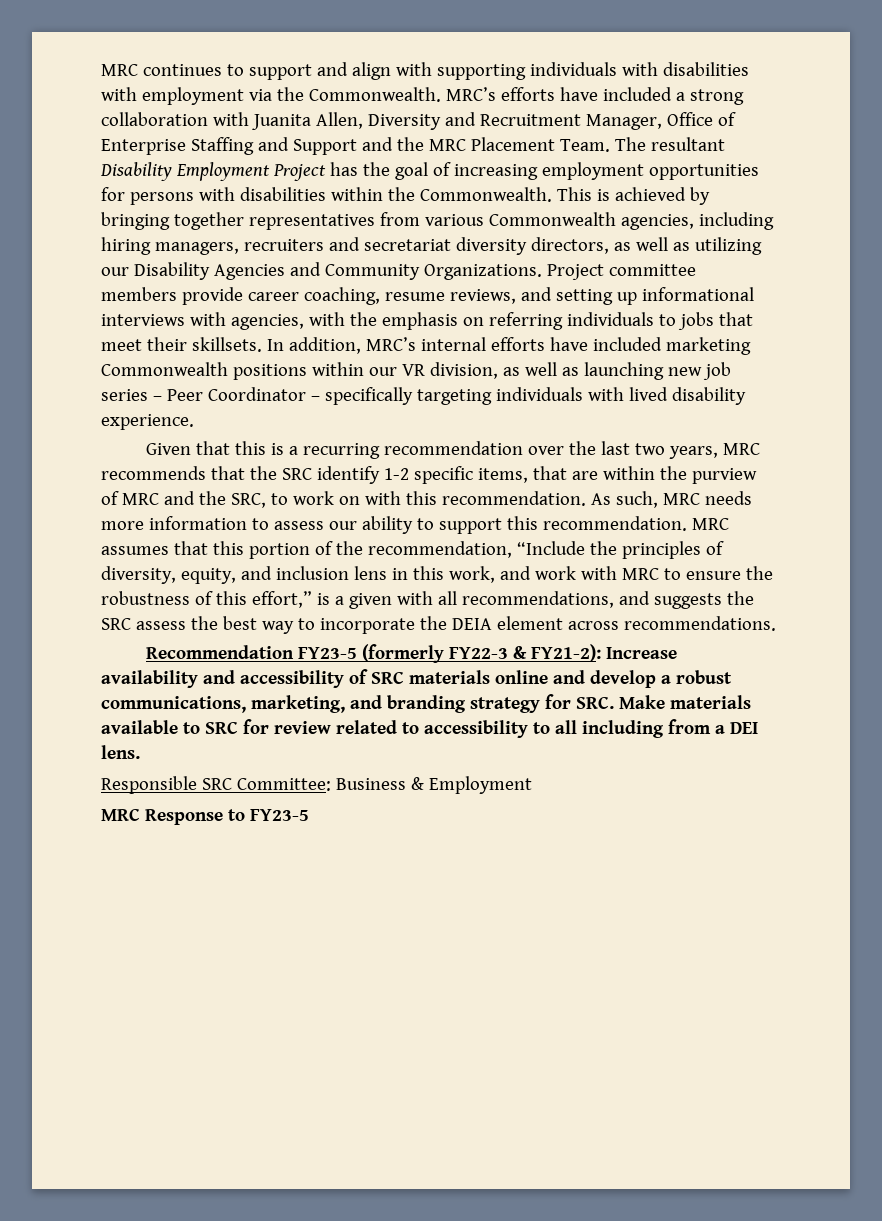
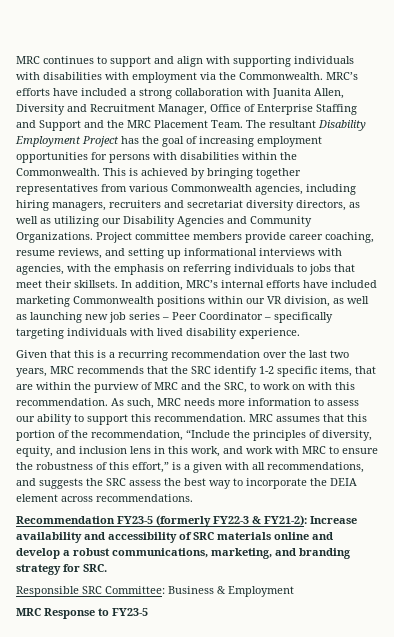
- Recommendation FY23-5 (formerly FY22-3 & FY21-2): Increase availability and accessibility of SRC materials online and develop a robust communications, marketing, and branding strategy for SRC. Make materials available to SRC for review related to accessibility to all including from a DEI lens.
+ Recommendation FY23-5 (formerly FY22-3 & FY21-2): Increase availability and accessibility of SRC materials online and develop a robust communications, marketing, and branding strategy for SRC.

